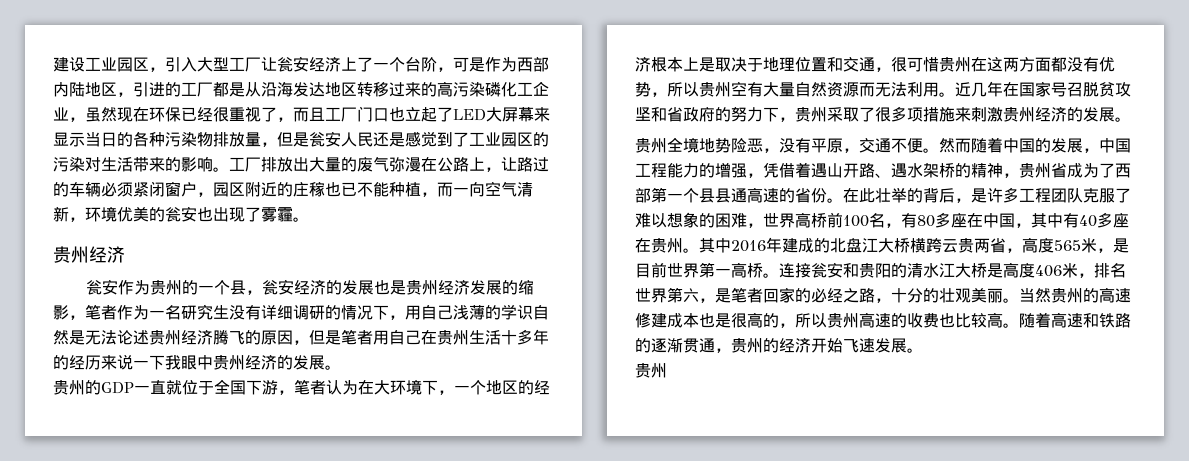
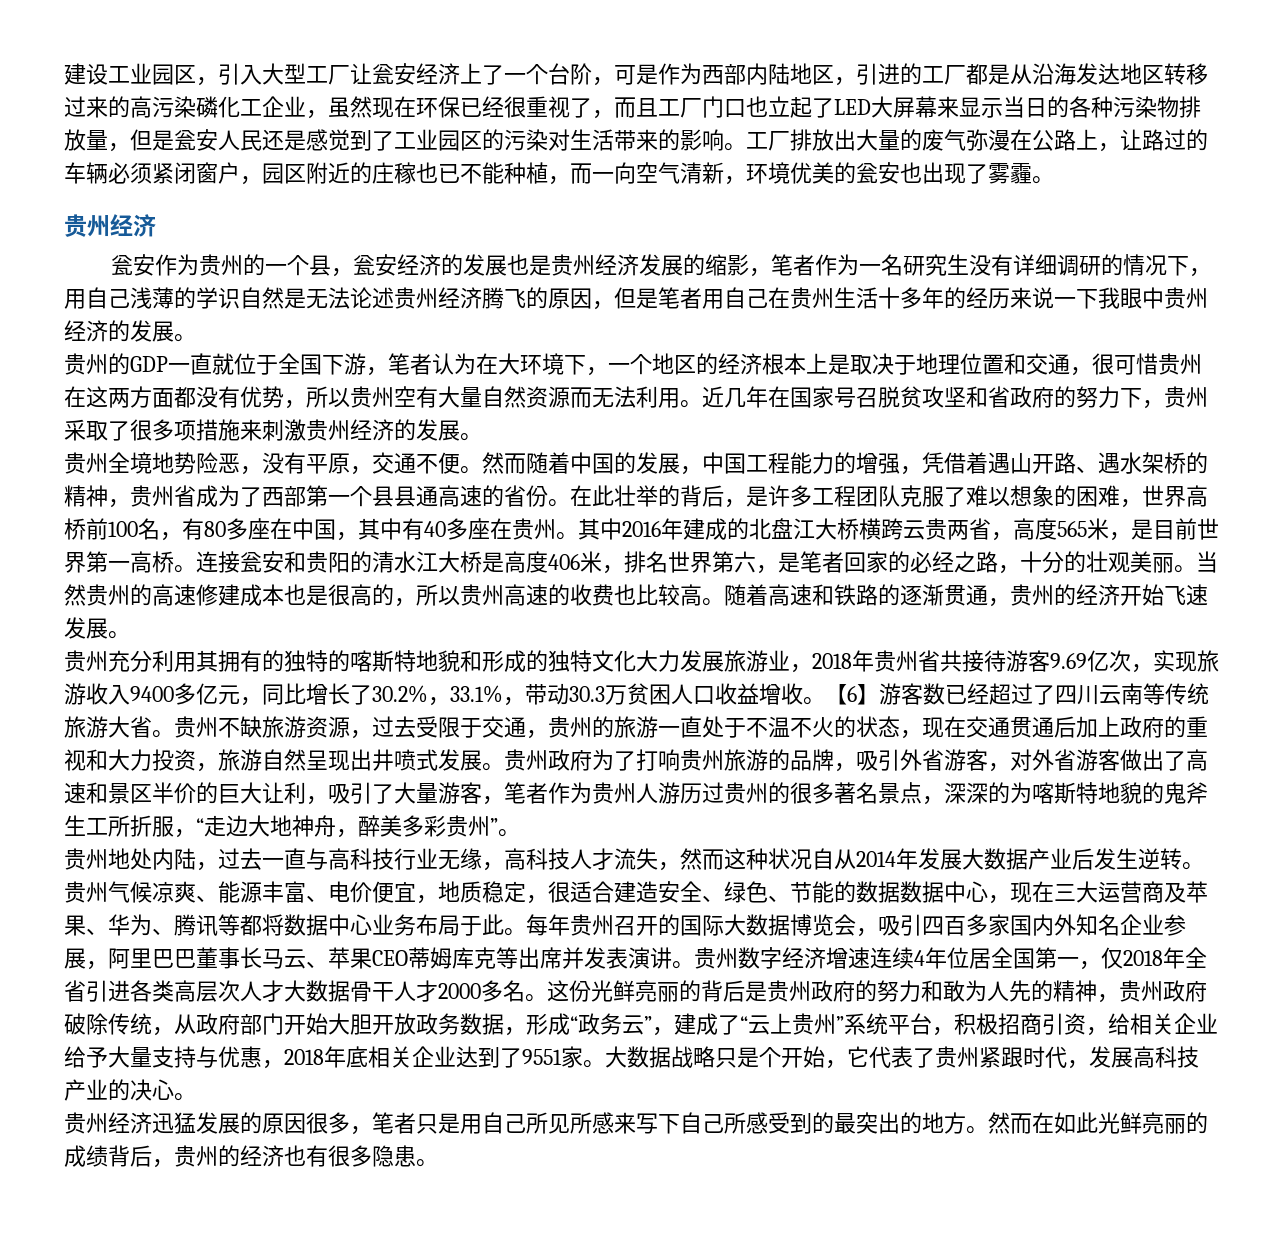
  随着高速和铁路的逐渐贯通，贵州的经济开始飞速发展。
- 贵州
+ 贵州充分利用其拥有的独特的喀斯特地貌和形成的独特文化大力发展旅游业，2018年贵州省共接待游客9.69亿次，实现旅游收入9400多亿元，同比增长了30.2%，33.1%，带动30.3万贫困人口收益增收。【6】游客数已经超过了四川云南等传统旅游大省。贵州不缺旅游资源，过去受限于交通，贵州的旅游一直处于不温不火的状态，现在交通贯通后加上政府的重视和大力投资，旅游自然呈现出井喷式发展。贵州政府为了打响贵州旅游的品牌，吸引外省游客，对外省游客做出了高速和景区半价的巨大让利，吸引了大量游客，笔者作为贵州人游历过贵州的很多著名景点，深深的为喀斯特地貌的鬼斧生工所折服，“走边大地神舟，醉美多彩贵州”。
+ 贵州地处内陆，过去一直与高科技行业无缘，高科技人才流失，然而这种状况自从2014年发展大数据产业后发生逆转。贵州气候凉爽、能源丰富、电价便宜，地质稳定，很适合建造安全、绿色、节能的数据数据中心，现在三大运营商及苹果、华为、腾讯等都将数据中心业务布局于此。每年贵州召开的国际大数据博览会，吸引四百多家国内外知名企业参展，阿里巴巴董事长马云、苹果CEO蒂姆库克等出席并发表演讲。贵州数字经济增速连续4年位居全国第一，仅2018年全省引进各类高层次人才大数据骨干人才2000多名。这份光鲜亮丽的背后是贵州政府的努力和敢为人先的精神，贵州政府破除传统，从政府部门开始大胆开放政务数据，形成“政务云”，建成了“云上贵州”系统平台，积极招商引资，给相关企业给予大量支持与优惠，2018年底相关企业达到了9551家。大数据战略只是个开始，它代表了贵州紧跟时代，发展高科技产业的决心。
+ 贵州经济迅猛发展的原因很多，笔者只是用自己所见所感来写下自己所感受到的最突出的地方。然而在如此光鲜亮丽的成绩背后，贵州的经济也有很多隐患。

